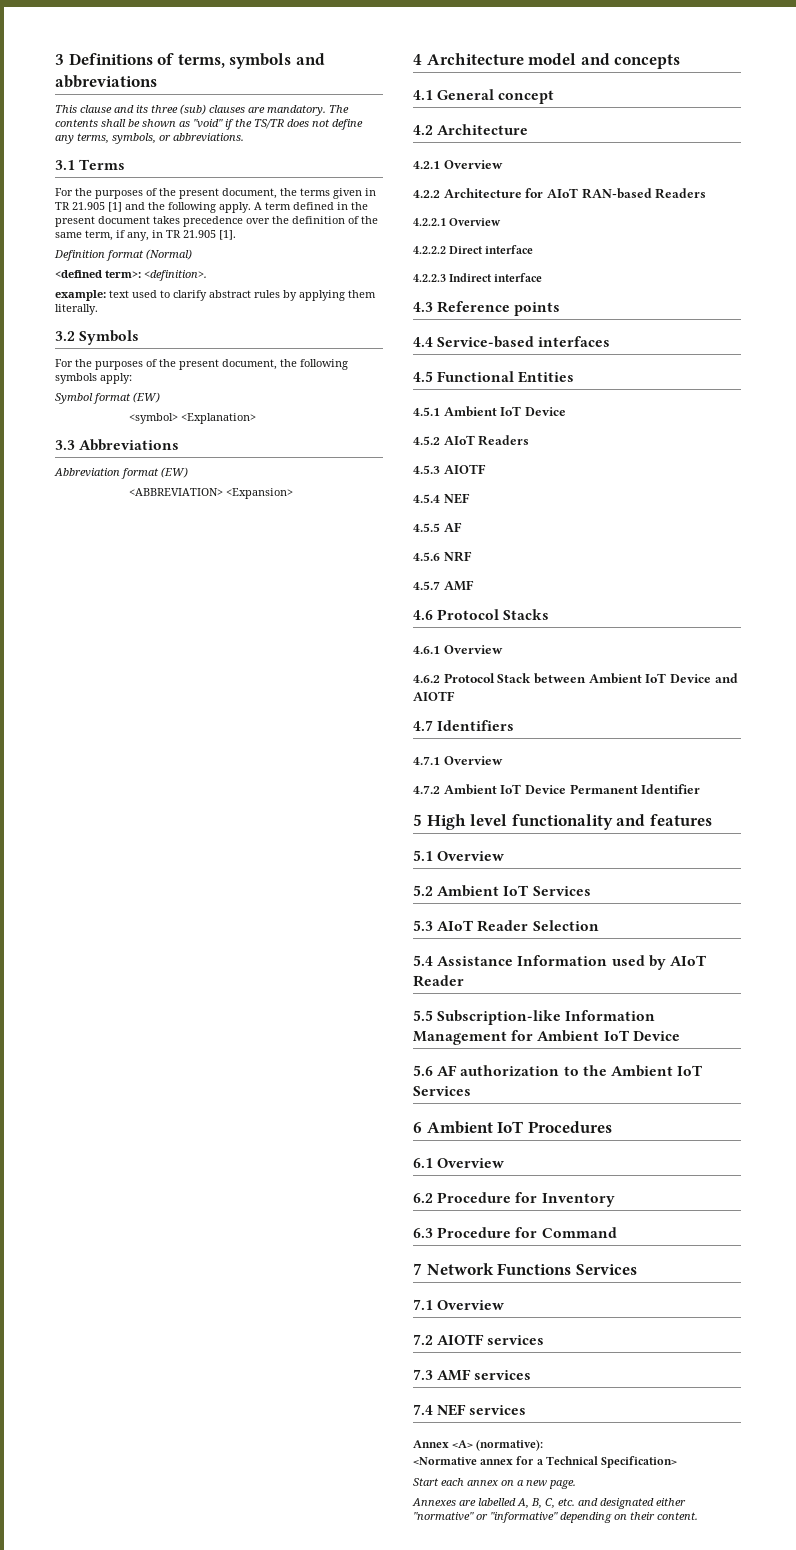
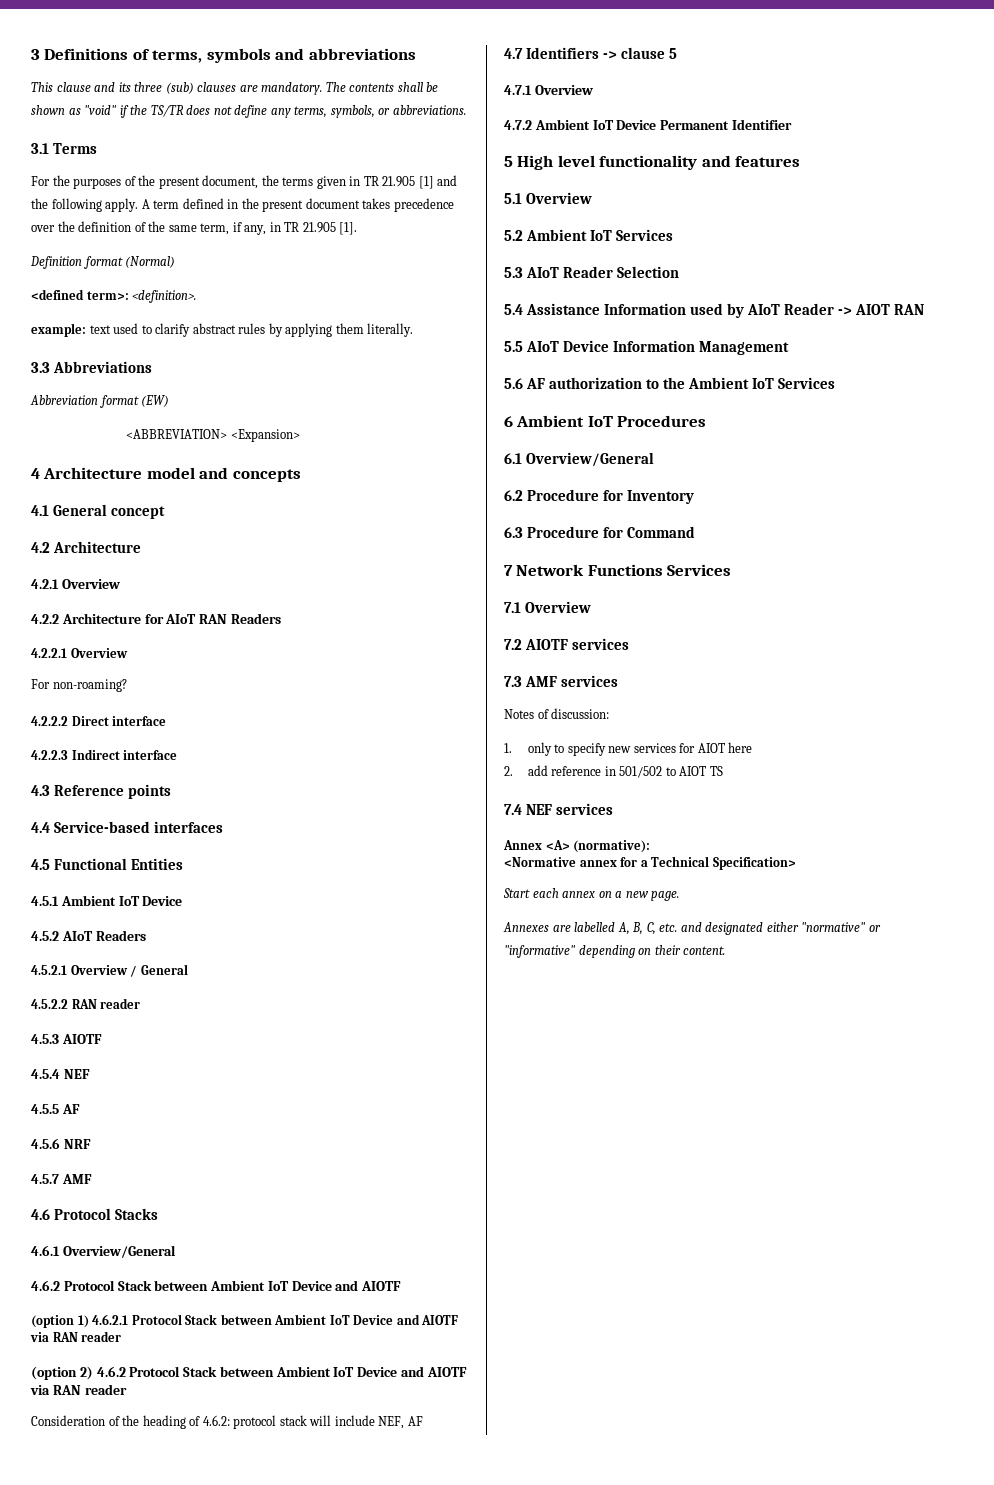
- 3.2 Symbols
- For the purposes of the present document, the following symbols apply:
- Symbol format (EW)
- <symbol> <Explanation>
- 4.2.2 Architecture for AIoT RAN-based Readers
+ 4.2.2 Architecture for AIoT RAN Readers
+ For non-roaming?
+ 4.5.2.1 Overview / General
+ 4.5.2.2 RAN reader
- 4.6.1 Overview
+ 4.6.1 Overview/General
  4.6.2 Protocol Stack between Ambient IoT Device and AIOTF
+ (option 1) 4.6.2.1 Protocol Stack between Ambient IoT Device and AIOTF via RAN reader
+ (option 2) 4.6.2 Protocol Stack between Ambient IoT Device and AIOTF via RAN reader
+ Consideration of the heading of 4.6.2: protocol stack will include NEF, AF
- 4.7 Identifiers
+ 4.7 Identifiers -> clause 5
- 5.4 Assistance Information used by AIoT Reader
+ 5.4 Assistance Information used by AIoT Reader -> AIOT RAN
- 5.5 Subscription-like Information Management for Ambient IoT Device
+ 5.5 AIoT Device Information Management
- 6.1 Overview
+ 6.1 Overview/General
+ Notes of discussion:
+ 1. only to specify new services for AIOT here
+ 2. add reference in 501/502 to AIOT TS

